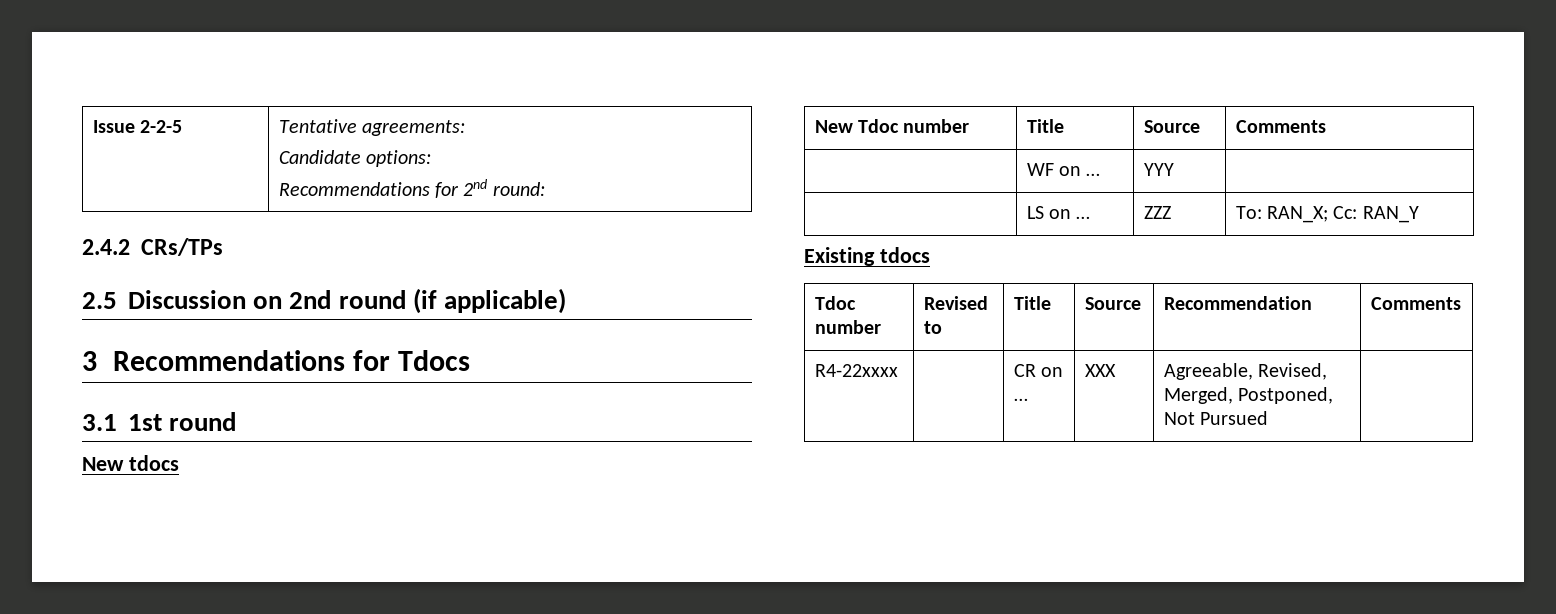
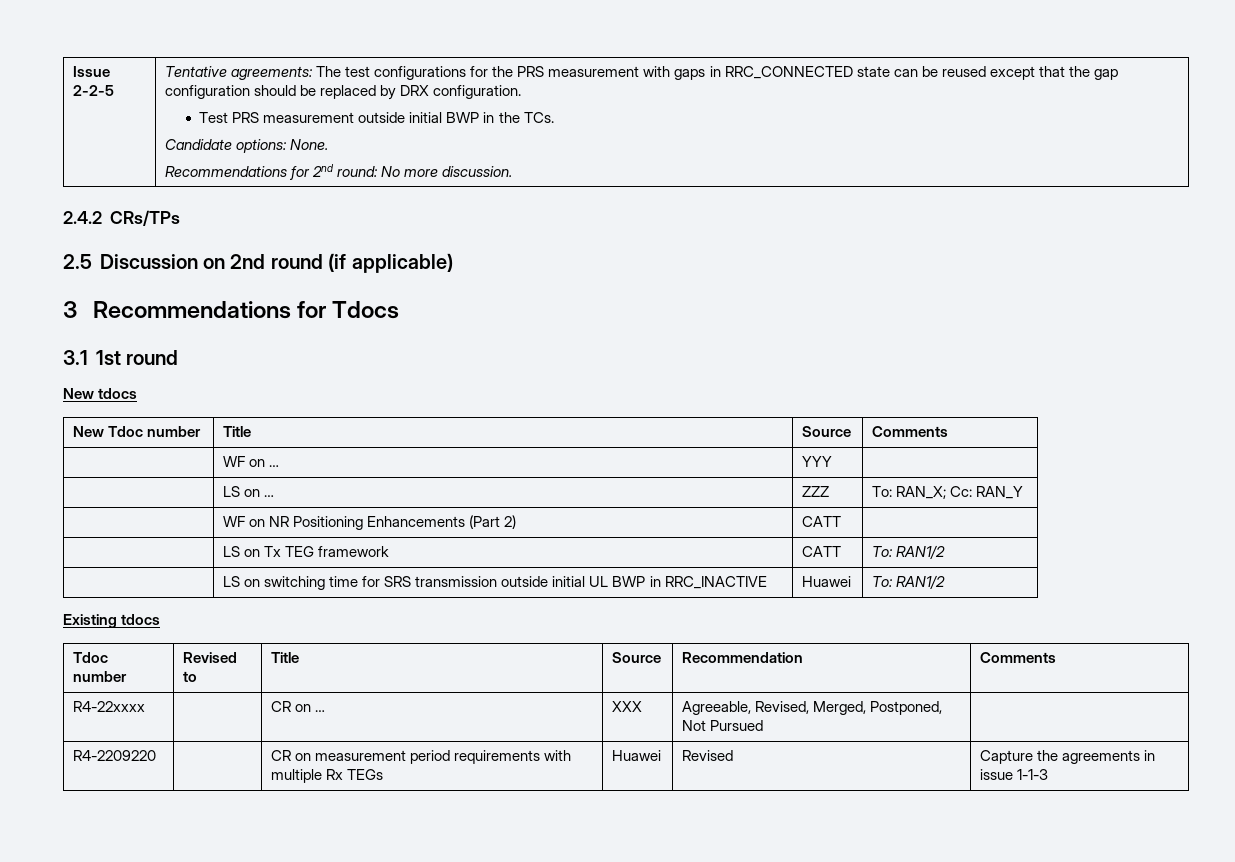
- Tentative agreements:
+ Tentative agreements: The test configurations for the PRS measurement with gaps in RRC_CONNECTED state can be reused except that the gap configuration should be replaced by DRX configuration.
+ Test PRS measurement outside initial BWP in the TCs.
- Candidate options:
+ Candidate options: None.
- Recommendations for 2nd round:
+ Recommendations for 2nd round: No more discussion.
+ | WF on NR Positioning Enhancements (Part 2) | CATT |
+ | LS on Tx TEG framework | CATT | To: RAN1/2
+ | LS on switching time for SRS transmission outside initial UL BWP in RRC_INACTIVE | Huawei | To: RAN1/2
+ R4-2209220 | | CR on measurement period requirements with multiple Rx TEGs | Huawei | Revised | Capture the agreements in issue 1-1-3

